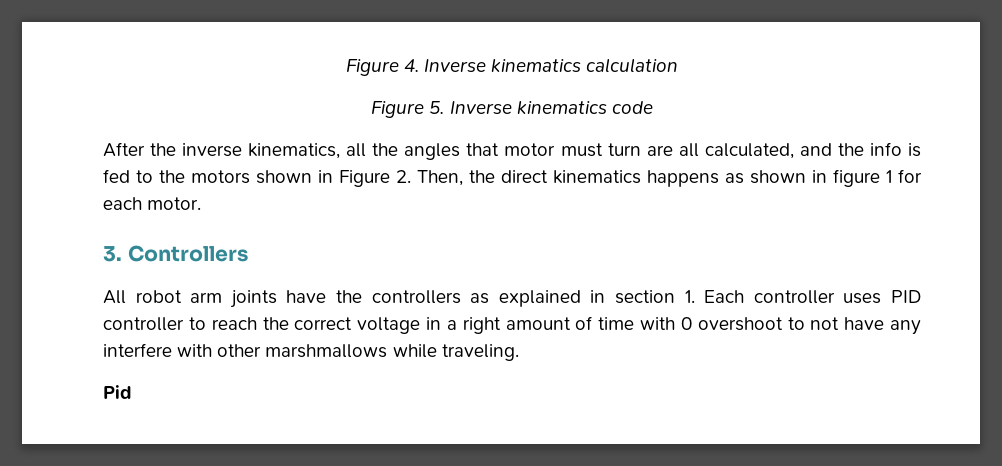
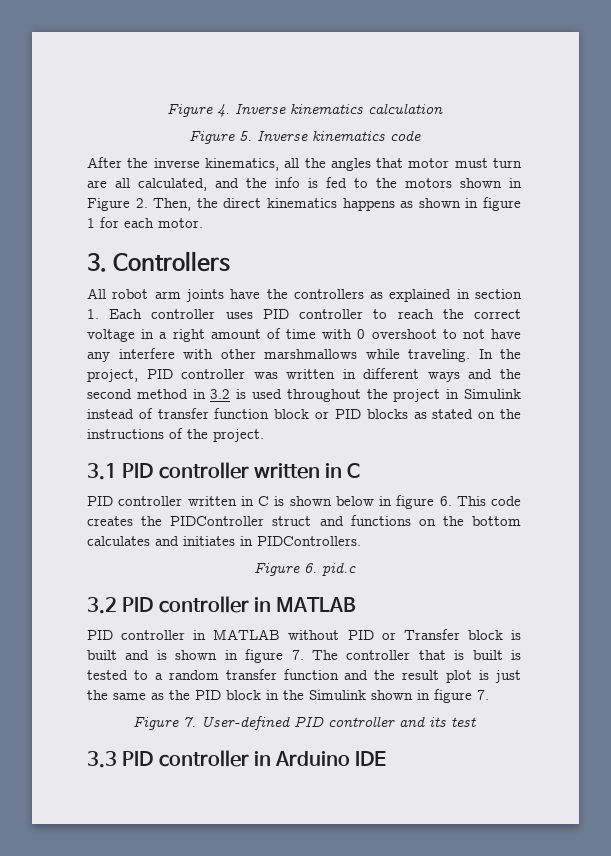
- All robot arm joints have the controllers as explained in section 1. Each controller uses PID controller to reach the correct voltage in a right amount of time with 0 overshoot to not have any interfere with other marshmallows while traveling.
- Pid
+ All robot arm joints have the controllers as explained in section 1. Each controller uses PID controller to reach the correct voltage in a right amount of time with 0 overshoot to not have any interfere with other marshmallows while traveling. In the project, PID controller was written in different ways and the second method in 3.2 is used throughout the project in Simulink instead of transfer function block or PID blocks as stated on the instructions of the project.
+ 3.1 PID controller written in C
+ PID controller written in C is shown below in figure 6. This code creates the PIDController struct and functions on the bottom calculates and initiates in PIDControllers.
+ Figure 6. pid.c
+ 3.2 PID controller in MATLAB
+ PID controller in MATLAB without PID or Transfer block is built and is shown in figure 7. The controller that is built is tested to a random transfer function and the result plot is just the same as the PID block in the Simulink shown in figure 7.
+ Figure 7. User-defined PID controller and its test
+ 3.3 PID controller in Arduino IDE

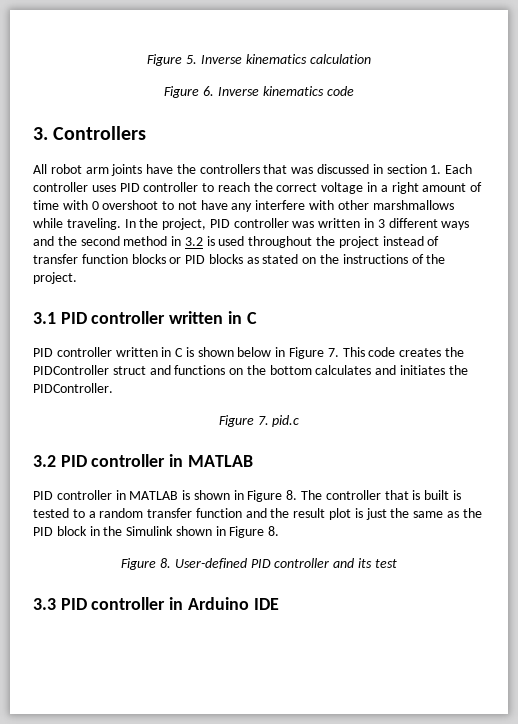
- Figure 4. Inverse kinematics calculation
+ Figure 5. Inverse kinematics calculation
- Figure 5. Inverse kinematics code
+ Figure 6. Inverse kinematics code
- After the inverse kinematics, all the angles that motor must turn are all calculated, and the info is fed to the motors shown in Figure 2. Then, the direct kinematics happens as shown in figure 1 for each motor.
- All robot arm joints have the controllers as explained in section 1. Each controller uses PID controller to reach the correct voltage in a right amount of time with 0 overshoot to not have any interfere with other marshmallows while traveling.
+ All robot arm joints have the controllers that was discussed in section 1. Each controller uses PID controller to reach the correct voltage in a right amount of time with 0 overshoot to not have any interfere with other marshmallows while traveling.
- In the project, PID controller was written in different ways and the second method in 3.2 is used throughout the project in Simulink instead of transfer function block or PID blocks as stated on the instructions of the project.
+ In the project, PID controller was written in 3 different ways and the second method in 3.2 is used throughout the project instead of transfer function blocks or PID blocks as stated on the instructions of the project.
- PID controller written in C is shown below in figure 6. This code creates the PIDController struct and functions on the bottom calculates and initiates in PIDControllers.
- Figure 6. pid.c
+ PID controller written in C is shown below in Figure 7. This code creates the PIDController struct and functions on the bottom calculates and initiates the PIDController.
+ Figure 7. pid.c
- PID controller in MATLAB without PID or Transfer block is built and is shown in figure 7. The controller that is built is tested to a random transfer function and the result plot is just the same as the PID block in the Simulink shown in figure 7.
- Figure 7. User-defined PID controller and its test
+ PID controller in MATLAB is shown in Figure 8. The controller that is built is tested to a random transfer function and the result plot is just the same as the PID block in the Simulink shown in Figure 8.
+ Figure 8. User-defined PID controller and its test

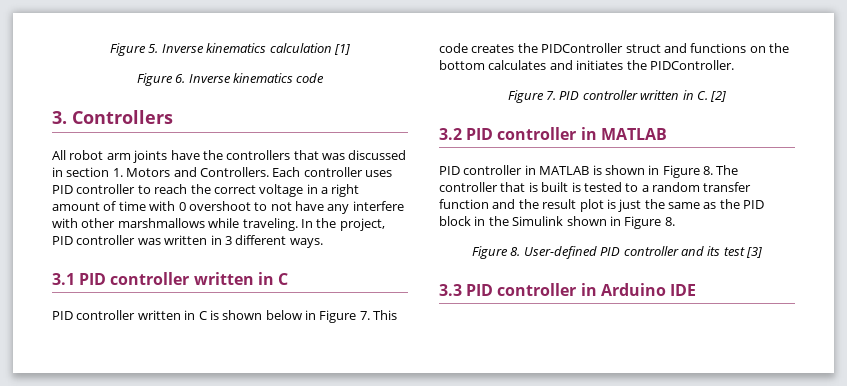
- Figure 5. Inverse kinematics calculation
+ Figure 5. Inverse kinematics calculation [1]
- All robot arm joints have the controllers that was discussed in section 1. Each controller uses PID controller to reach the correct voltage in a right amount of time with 0 overshoot to not have any interfere with other marshmallows while traveling.
+ All robot arm joints have the controllers that was discussed in section 1. Motors and Controllers. Each controller uses PID controller to reach the correct voltage in a right amount of time with 0 overshoot to not have any interfere with other marshmallows while traveling.
- In the project, PID controller was written in 3 different ways and the second method in 3.2 is used throughout the project instead of transfer function blocks or PID blocks as stated on the instructions of the project.
+ In the project, PID controller was written in 3 different ways.
- Figure 7. pid.c
+ Figure 7. PID controller written in C. [2]
- Figure 8. User-defined PID controller and its test
+ Figure 8. User-defined PID controller and its test [3]

